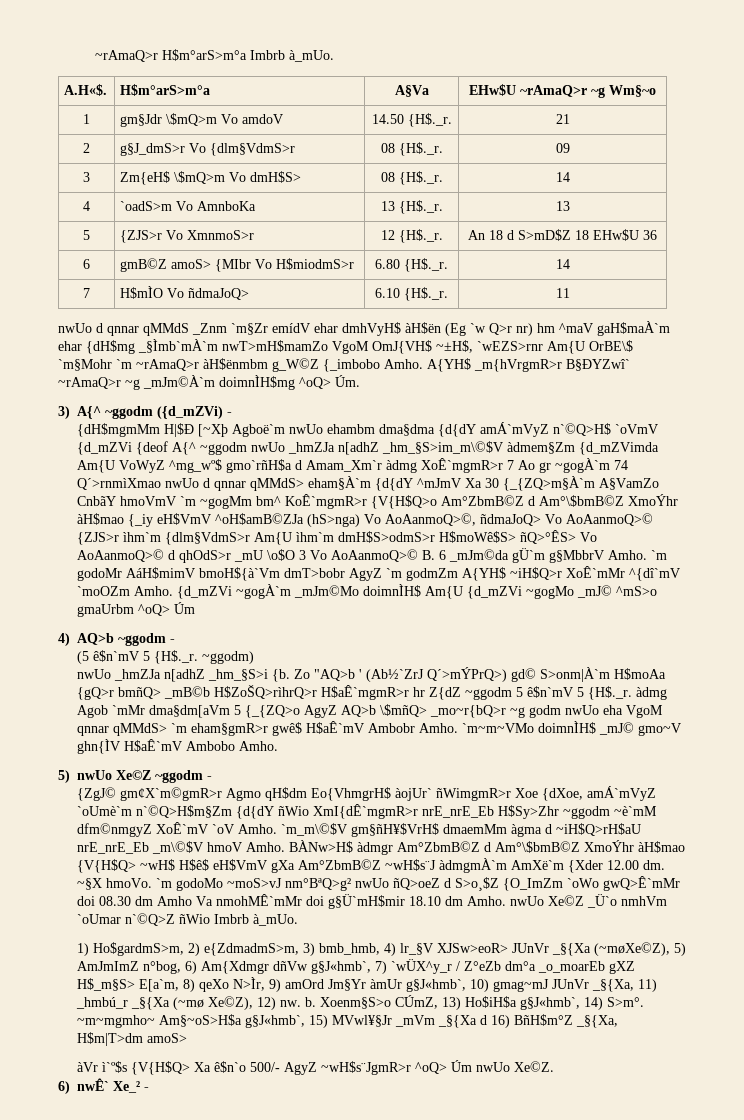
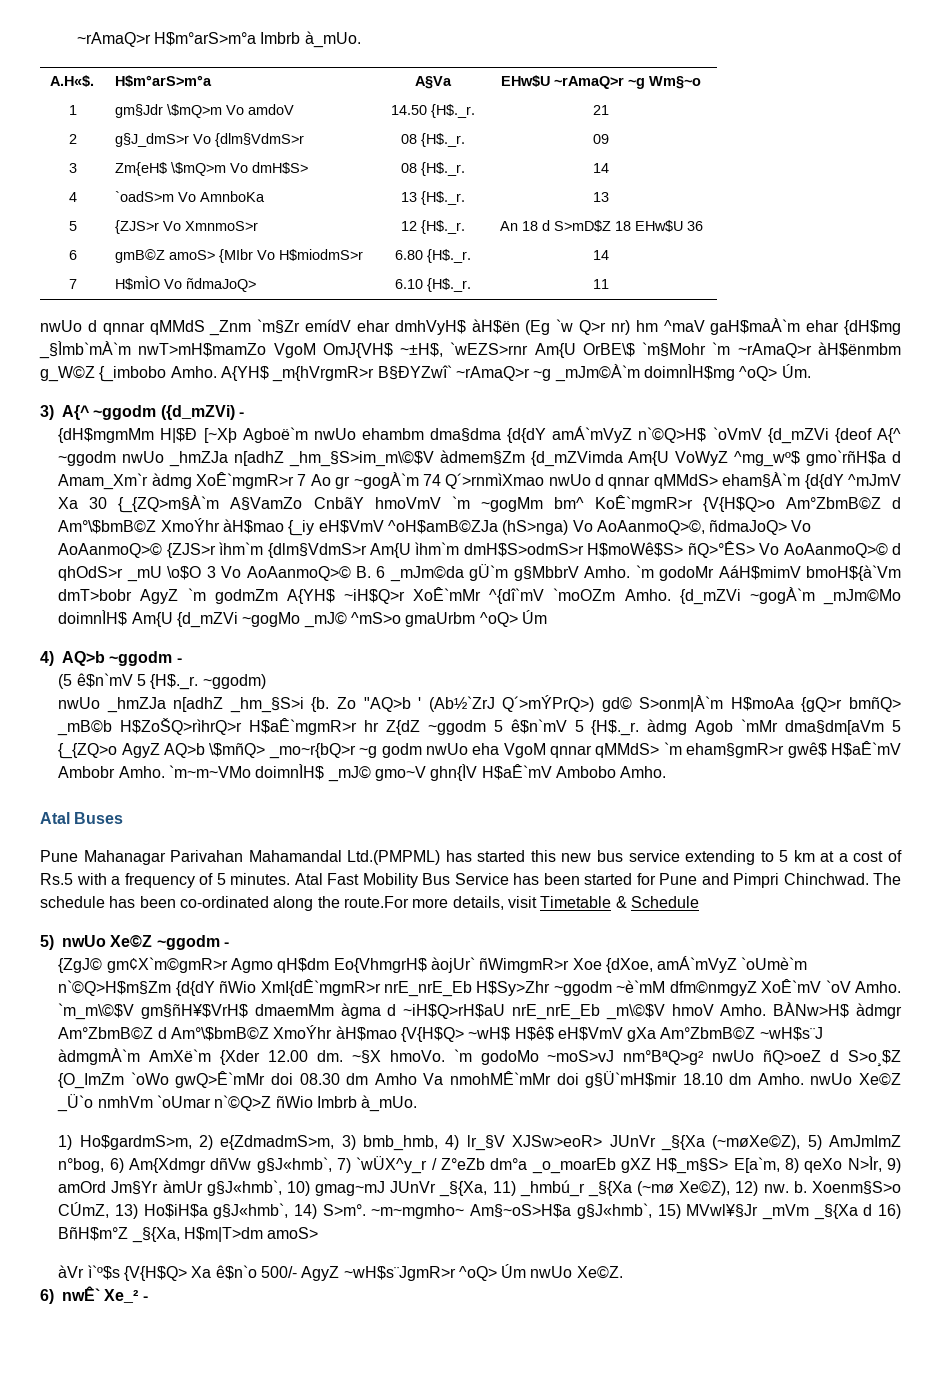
+ Atal Buses
+ Pune Mahanagar Parivahan Mahamandal Ltd.(PMPML) has started this new bus service extending to 5 km at a cost of Rs.5 with a frequency of 5 minutes. Atal Fast Mobility Bus Service has been started for Pune and Pimpri Chinchwad. The schedule has been co-ordinated along the route.For more details, visit Timetable & Schedule

